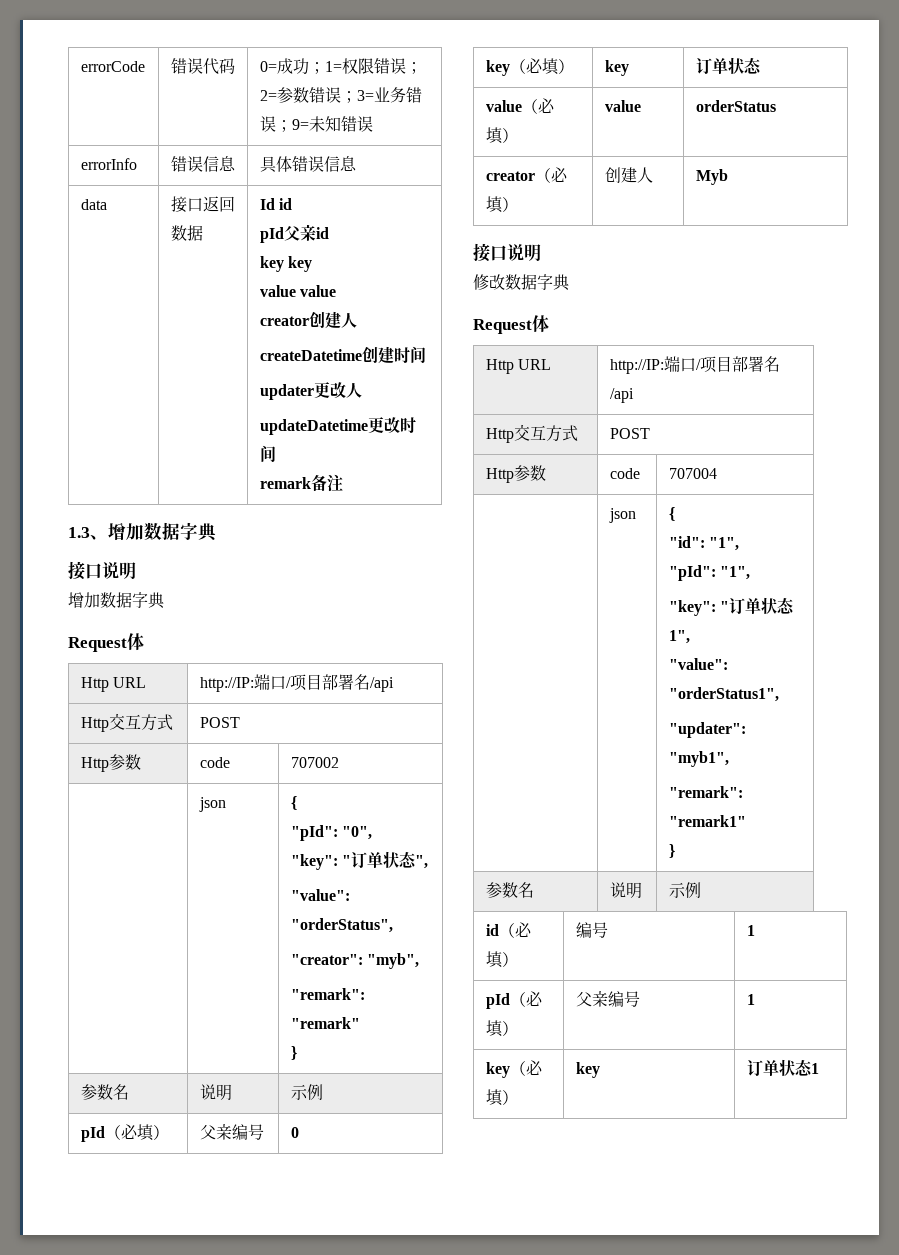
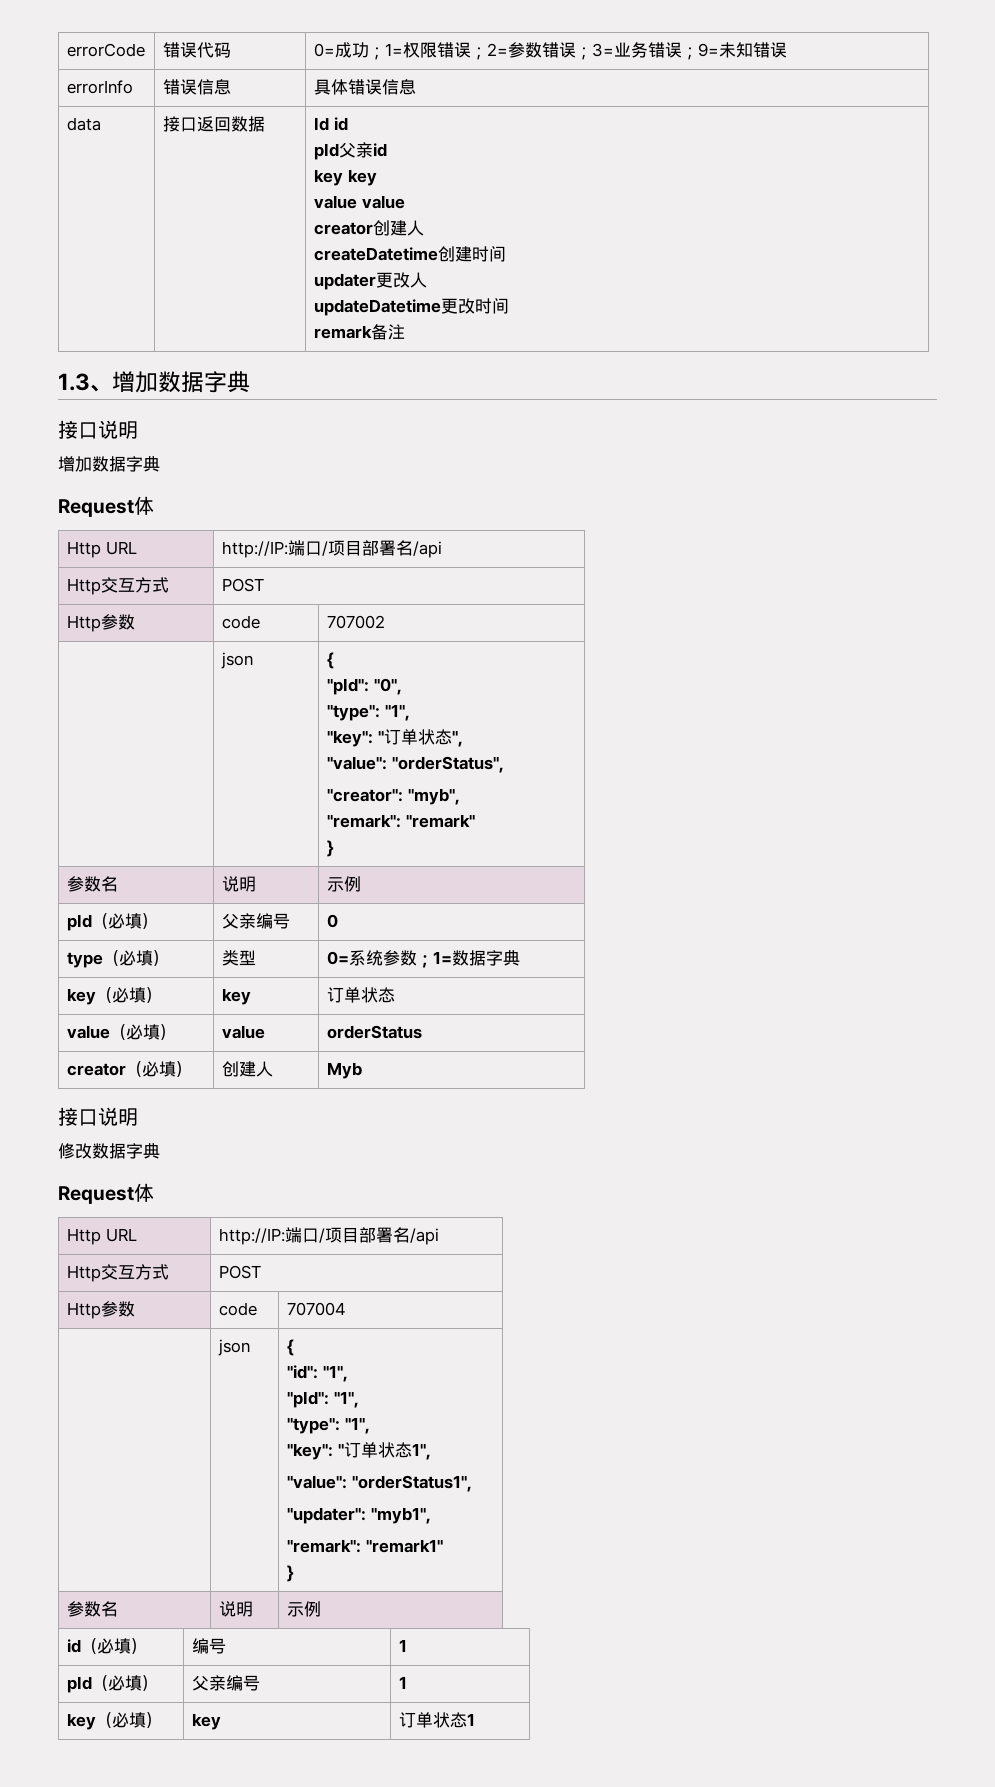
  Http参数 | code | 707002
  | json | {
  "pId": "0",
+ "type": "1",
+ type（必填） | 类型 | 0=系统参数；1=数据字典
  Http参数 | code | 707004
  | json | {
  "id": "1",
  "pId": "1",
+ "type": "1",

